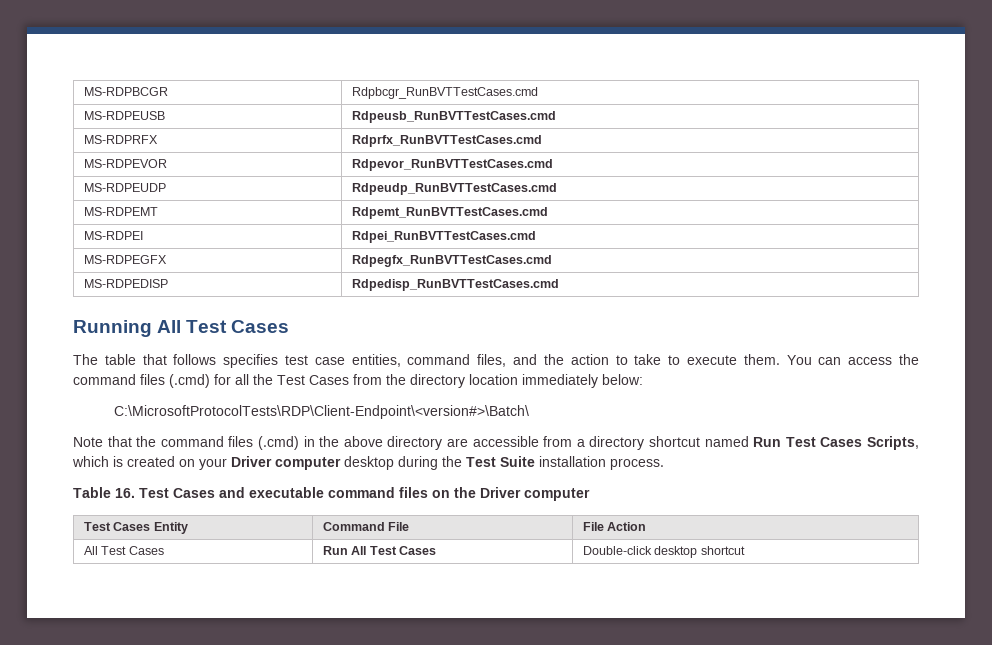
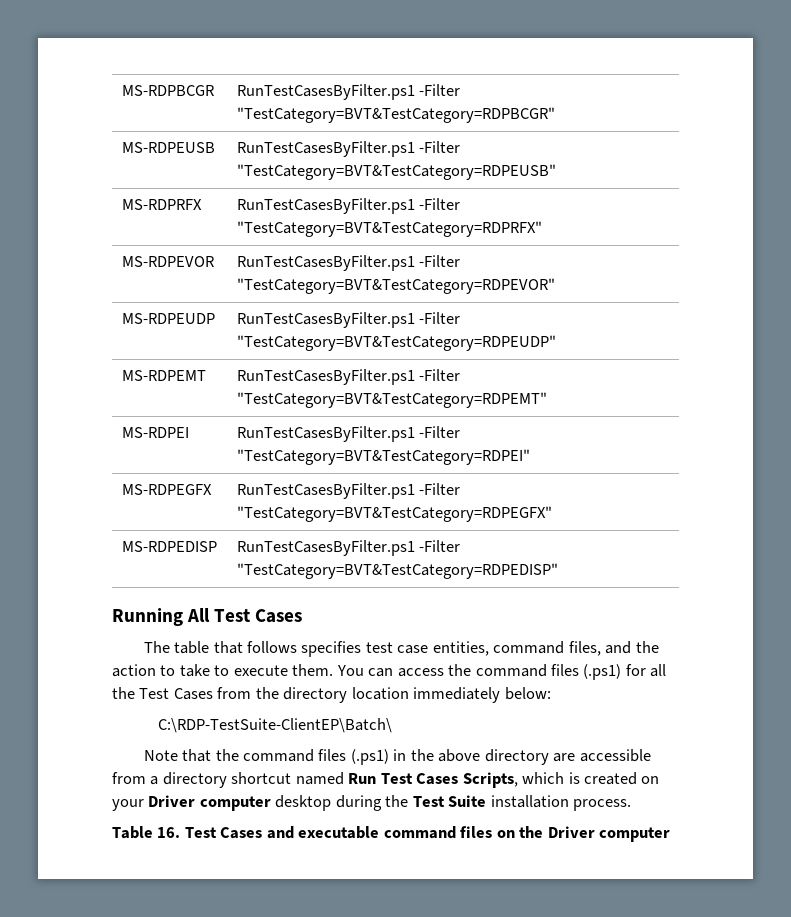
- MS-RDPBCGR | Rdpbcgr_RunBVTTestCases.cmd
- MS-RDPEUSB | Rdpeusb_RunBVTTestCases.cmd
- MS-RDPRFX | Rdprfx_RunBVTTestCases.cmd
- MS-RDPEVOR | Rdpevor_RunBVTTestCases.cmd
- MS-RDPEUDP | Rdpeudp_RunBVTTestCases.cmd
- MS-RDPEMT | Rdpemt_RunBVTTestCases.cmd
- MS-RDPEI | Rdpei_RunBVTTestCases.cmd
- MS-RDPEGFX | Rdpegfx_RunBVTTestCases.cmd
- MS-RDPEDISP | Rdpedisp_RunBVTTestCases.cmd
+ MS-RDPBCGR | RunTestCasesByFilter.ps1 -Filter "TestCategory=BVT&TestCategory=RDPBCGR"
+ MS-RDPEUSB | RunTestCasesByFilter.ps1 -Filter "TestCategory=BVT&TestCategory=RDPEUSB"
+ MS-RDPRFX | RunTestCasesByFilter.ps1 -Filter "TestCategory=BVT&TestCategory=RDPRFX"
+ MS-RDPEVOR | RunTestCasesByFilter.ps1 -Filter "TestCategory=BVT&TestCategory=RDPEVOR"
+ MS-RDPEUDP | RunTestCasesByFilter.ps1 -Filter "TestCategory=BVT&TestCategory=RDPEUDP"
+ MS-RDPEMT | RunTestCasesByFilter.ps1 -Filter "TestCategory=BVT&TestCategory=RDPEMT"
+ MS-RDPEI | RunTestCasesByFilter.ps1 -Filter "TestCategory=BVT&TestCategory=RDPEI"
+ MS-RDPEGFX | RunTestCasesByFilter.ps1 -Filter "TestCategory=BVT&TestCategory=RDPEGFX"
+ MS-RDPEDISP | RunTestCasesByFilter.ps1 -Filter "TestCategory=BVT&TestCategory=RDPEDISP"
- You can access the command files (.cmd) for all the Test Cases from the directory location immediately below:
+ You can access the command files (.ps1) for all the Test Cases from the directory location immediately below:
- C:\MicrosoftProtocolTests\RDP\Client-Endpoint\<version#>\Batch\
+ C:\RDP-TestSuite-ClientEP\Batch\
- Note that the command files (.cmd) in the above directory are accessible from a directory shortcut named Run Test Cases Scripts, which is created on your Driver computer desktop during the Test Suite installation process.
+ Note that the command files (.ps1) in the above directory are accessible from a directory shortcut named Run Test Cases Scripts, which is created on your Driver computer desktop during the Test Suite installation process.
- Test Cases Entity | Command File | File Action
- All Test Cases | Run All Test Cases | Double-click desktop shortcut

